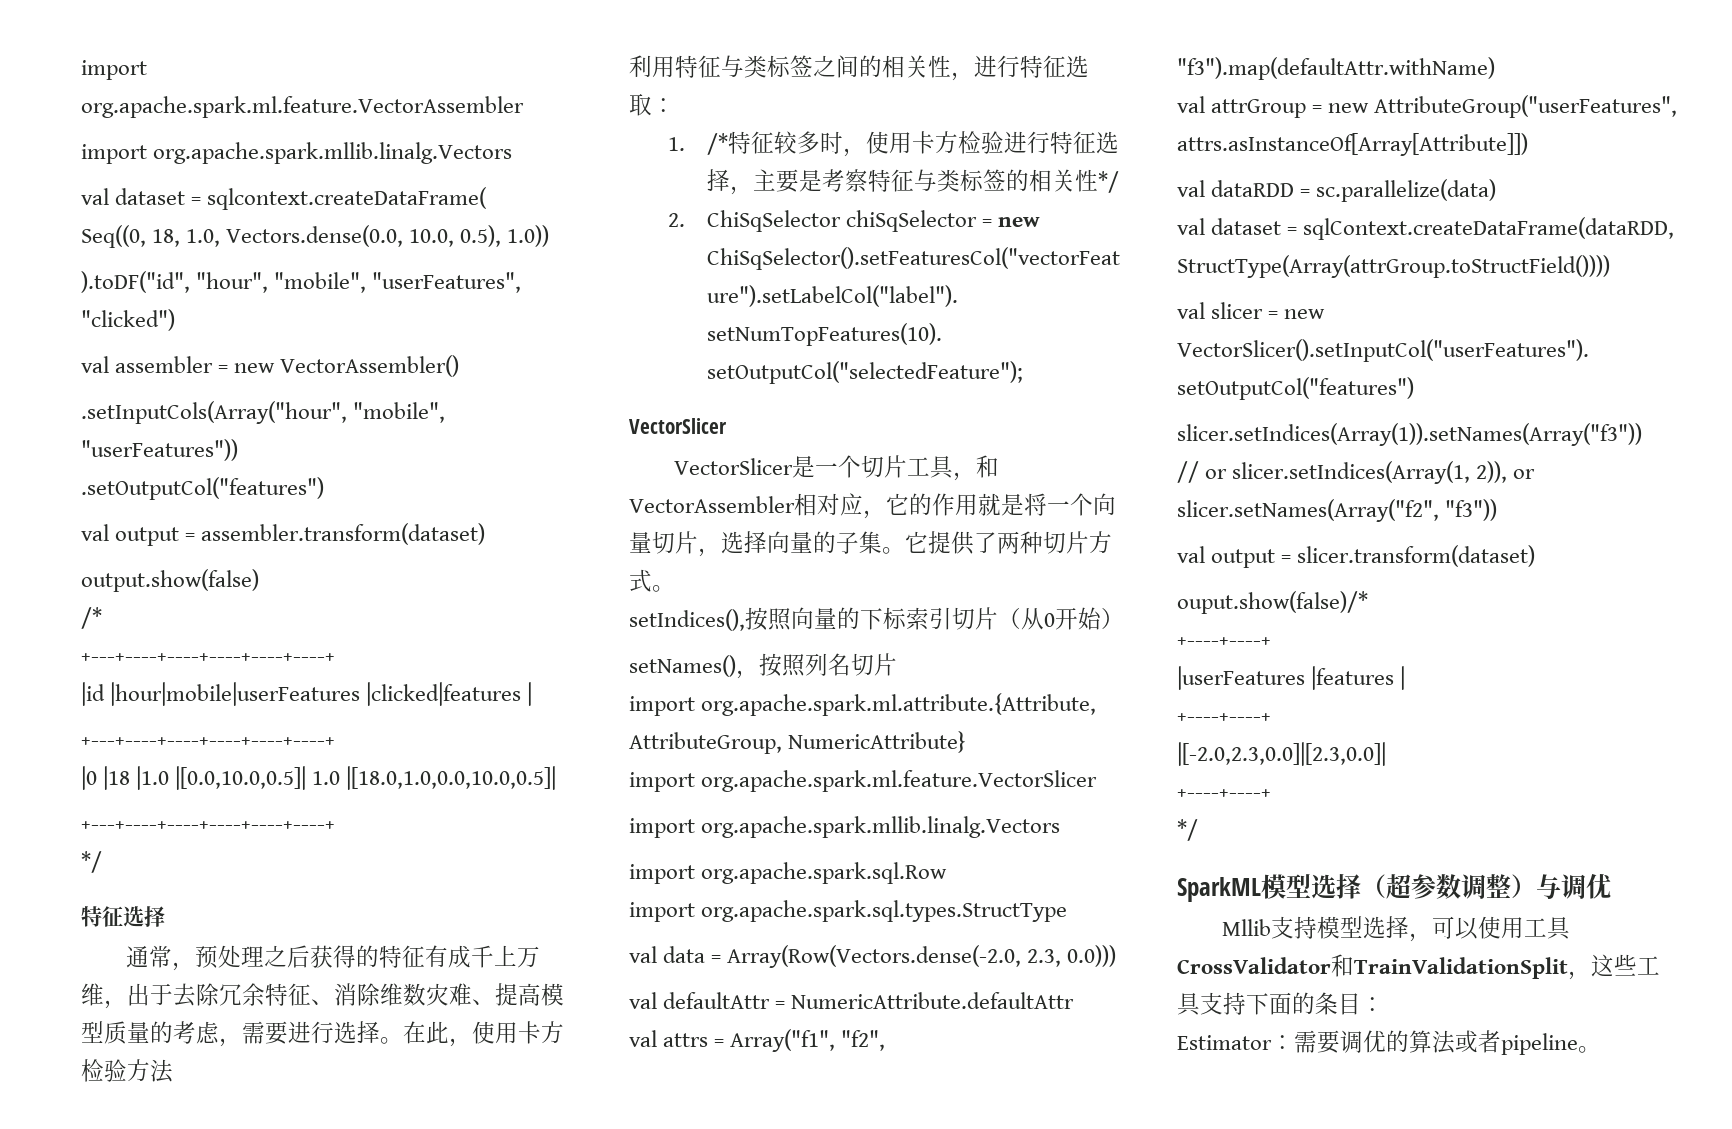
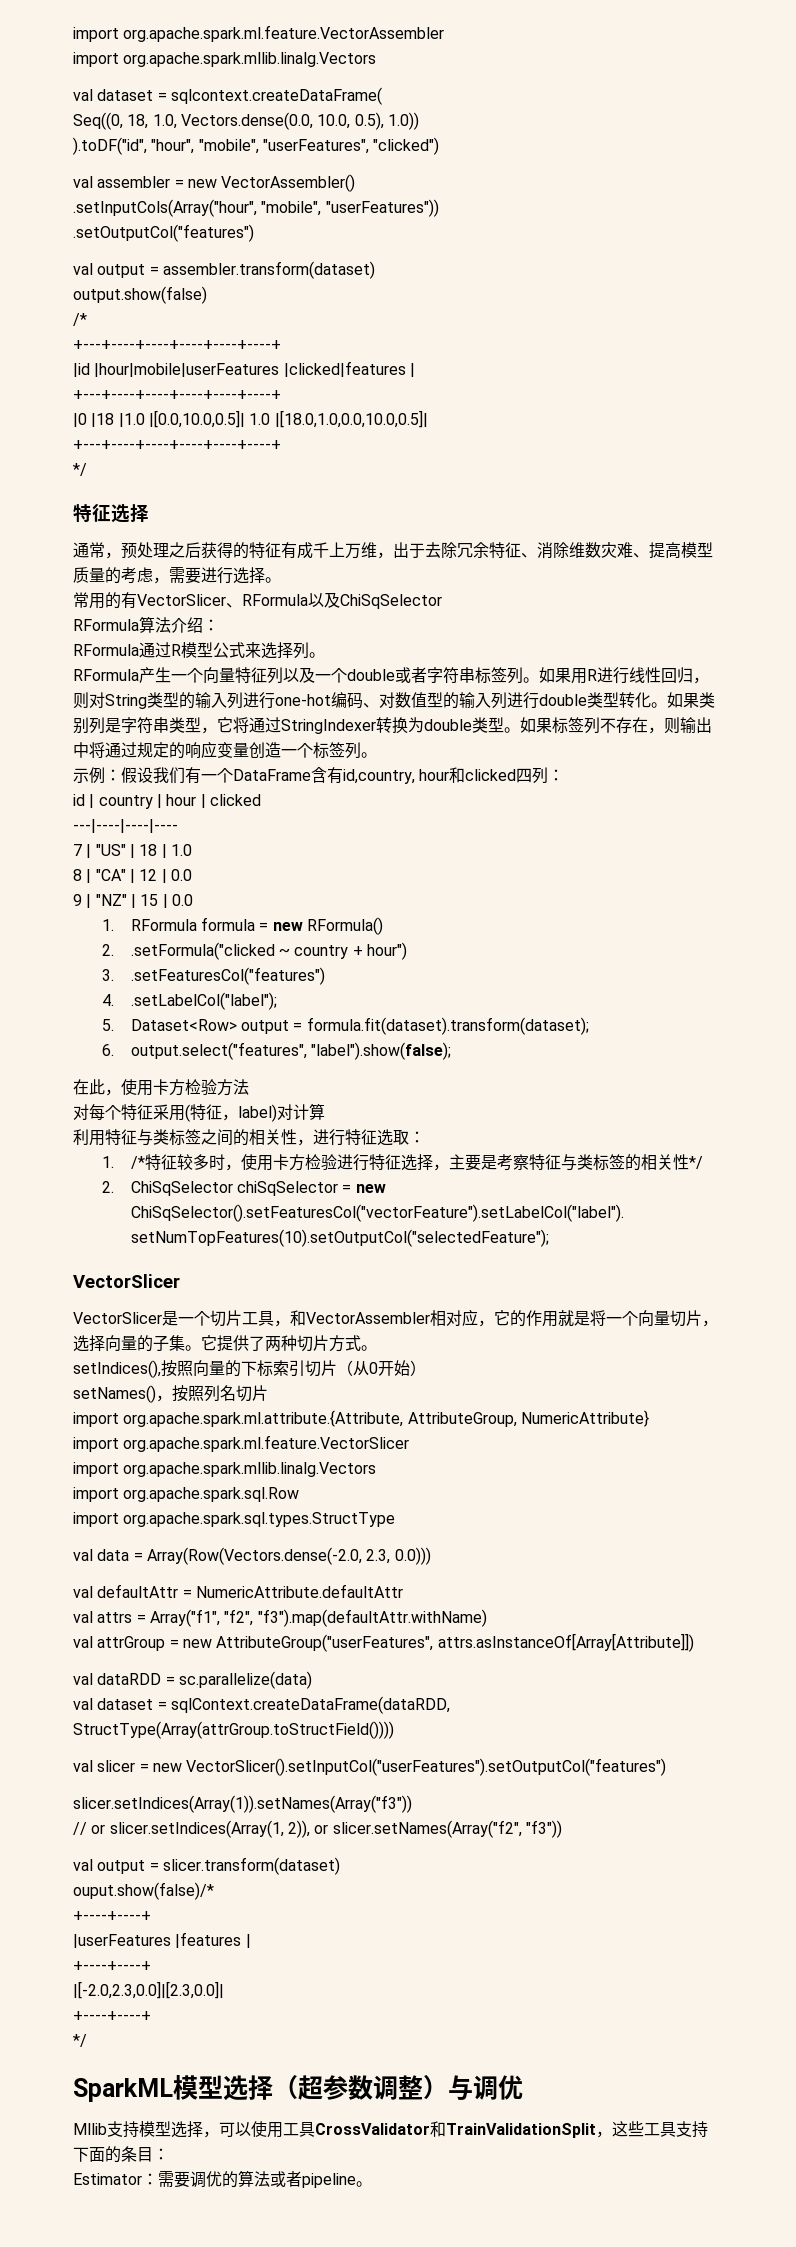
- 通常，预处理之后获得的特征有成千上万维，出于去除冗余特征、消除维数灾难、提高模型质量的考虑，需要进行选择。在此，使用卡方检验方法
+ 通常，预处理之后获得的特征有成千上万维，出于去除冗余特征、消除维数灾难、提高模型质量的考虑，需要进行选择。
+ 常用的有VectorSlicer、RFormula以及ChiSqSelector
+ RFormula算法介绍：
+ RFormula通过R模型公式来选择列。
+ RFormula产生一个向量特征列以及一个double或者字符串标签列。如果用R进行线性回归，则对String类型的输入列进行one-hot编码、对数值型的输入列进行double类型转化。如果类别列是字符串类型，它将通过StringIndexer转换为double类型。如果标签列不存在，则输出中将通过规定的响应变量创造一个标签列。
+ 示例：假设我们有一个DataFrame含有id,country, hour和clicked四列：
+ id | country | hour | clicked
+ ---|----|----|----
+ 7 | "US" | 18 | 1.0
+ 8 | "CA" | 12 | 0.0
+ 9 | "NZ" | 15 | 0.0
+ 1. RFormula formula = new RFormula()
+ 2. .setFormula("clicked ~ country + hour")
+ 3. .setFeaturesCol("features")
+ 4. .setLabelCol("label");
+ 5. Dataset<Row> output = formula.fit(dataset).transform(dataset);
+ 6. output.select("features", "label").show(false);
+ 在此，使用卡方检验方法
+ 对每个特征采用(特征，label)对计算

